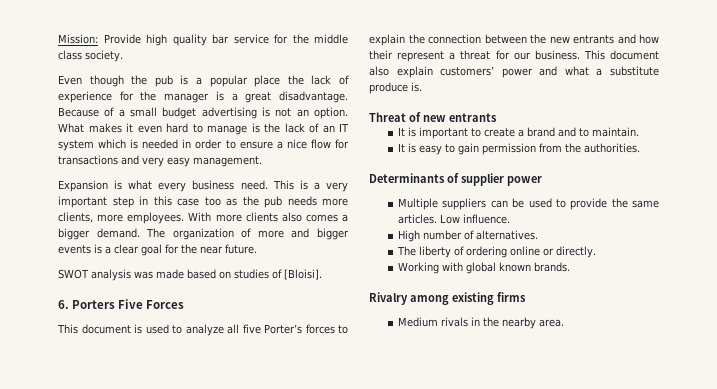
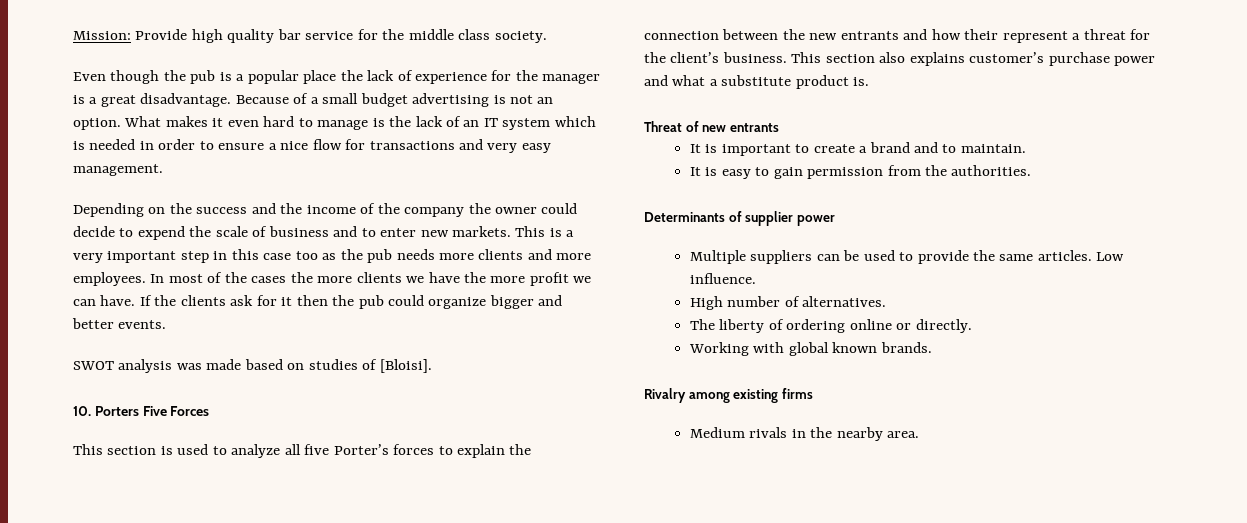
- Expansion is what every business need.
+ Depending on the success and the income of the company the owner could decide to expend the scale of business and to enter new markets.
- This is a very important step in this case too as the pub needs more clients, more employees. With more clients also comes a bigger demand. The organization of more and bigger events is a clear goal for the near future.
+ This is a very important step in this case too as the pub needs more clients and more employees. In most of the cases the more clients we have the more profit we can have. If the clients ask for it then the pub could organize bigger and better events.
- 6. Porters Five Forces
+ 10. Porters Five Forces
- This document is used to analyze all five Porter’s forces to explain the connection between the new entrants and how their represent a threat for our business. This document also explain customers’ power and what a substitute produce is.
+ This section is used to analyze all five Porter’s forces to explain the connection between the new entrants and how their represent a threat for the client’s business. This section also explains customer’s purchase power and what a substitute product is.

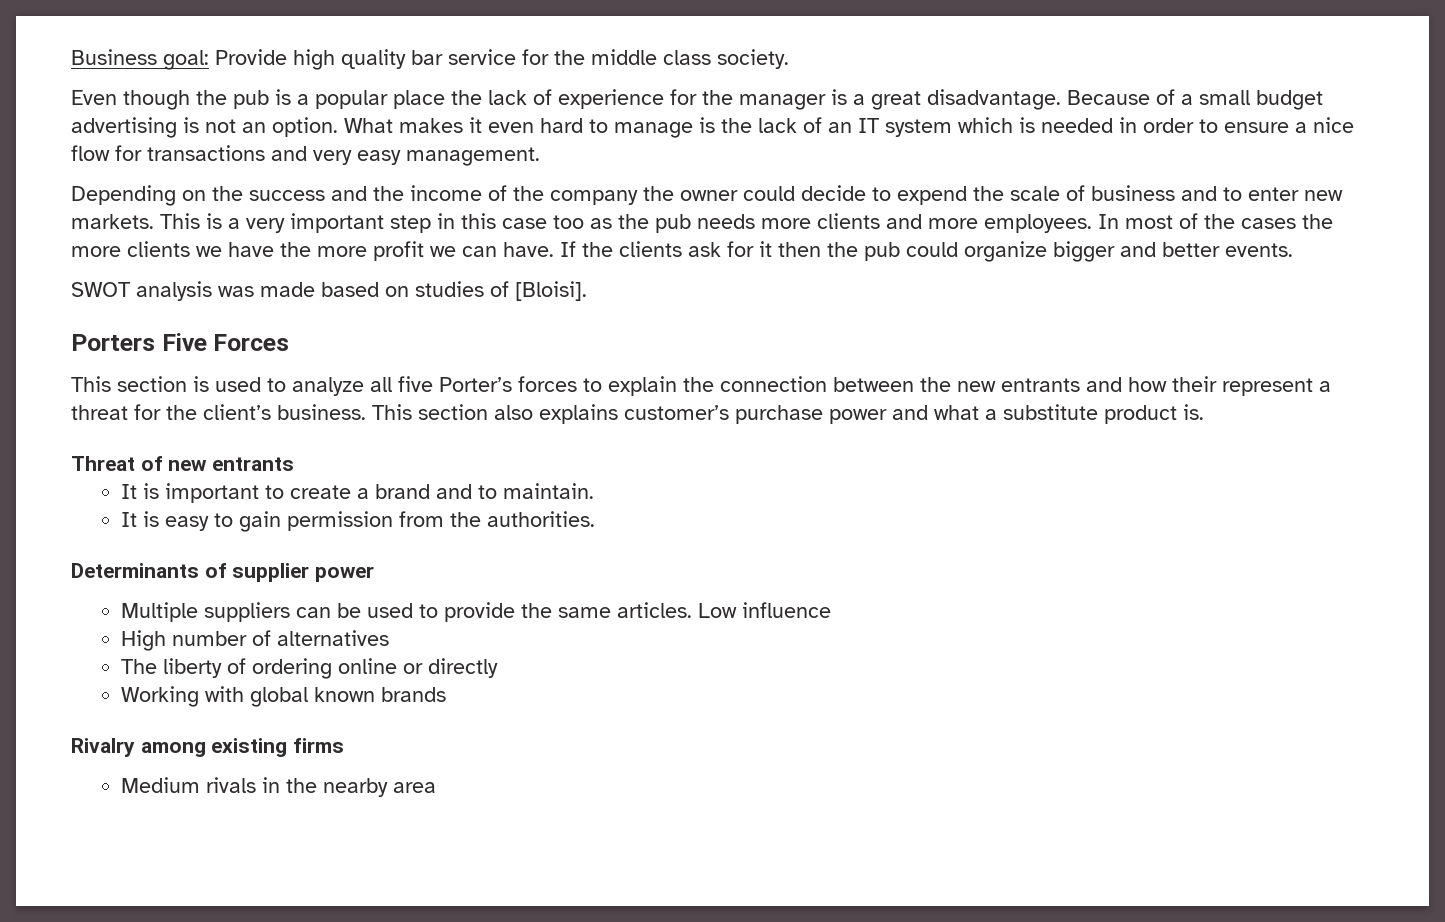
- Mission: Provide high quality bar service for the middle class society.
+ Business goal: Provide high quality bar service for the middle class society.
- 10. Porters Five Forces
+ Porters Five Forces
- Low influence.
+ Low influence
- High number of alternatives.
+ High number of alternatives
- The liberty of ordering online or directly.
+ The liberty of ordering online or directly
- Working with global known brands.
+ Working with global known brands
- Medium rivals in the nearby area.
+ Medium rivals in the nearby area

